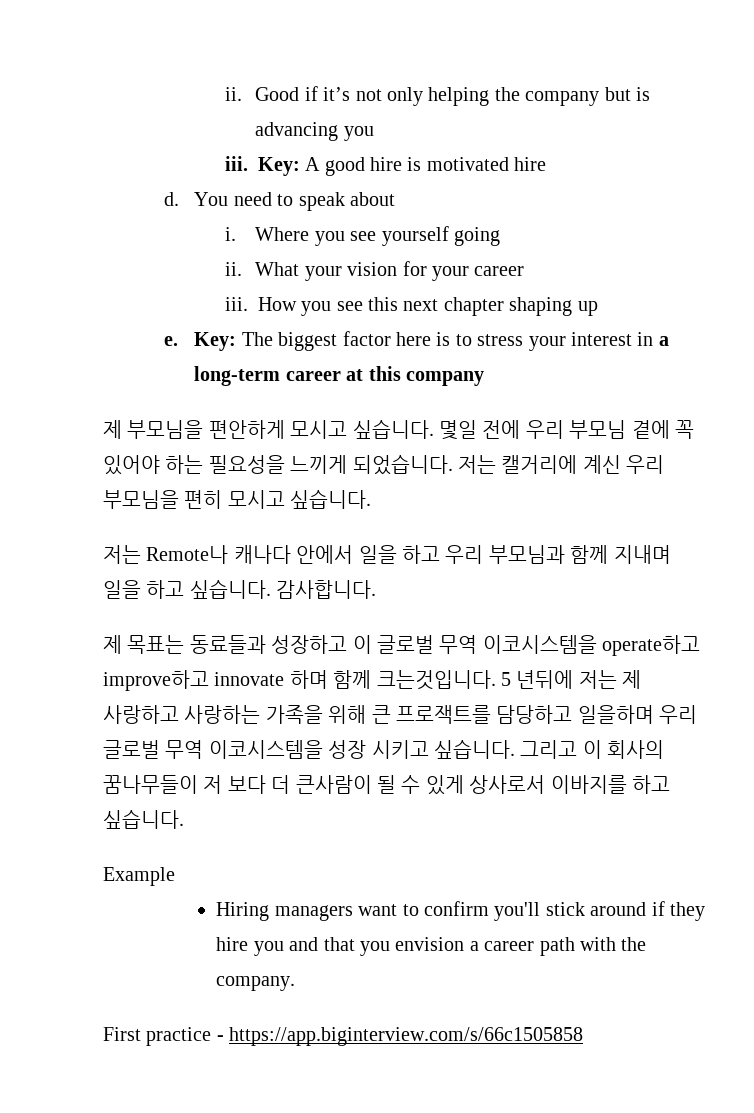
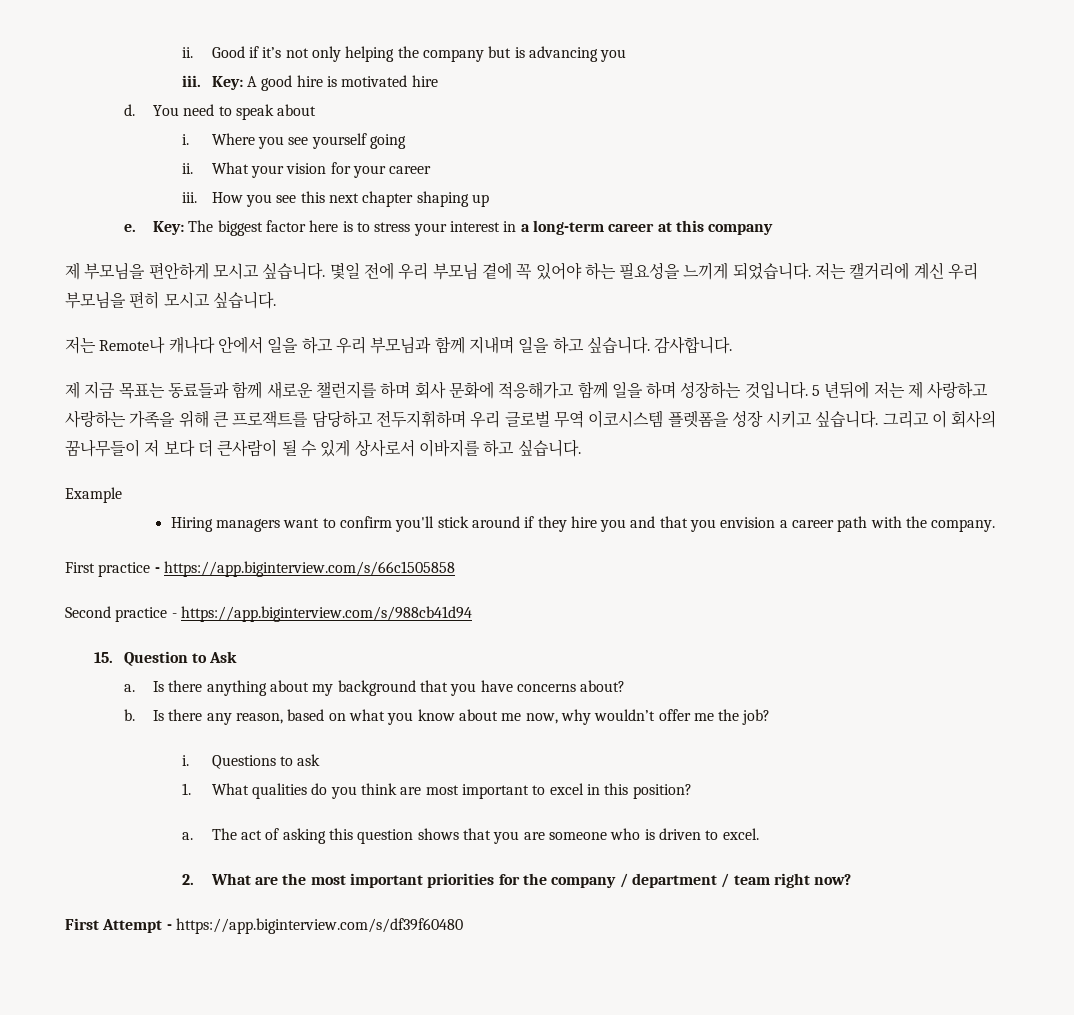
- 제 목표는 동료들과 성장하고 이 글로벌 무역 이코시스템을 operate하고 improve하고 innovate 하며 함께 크는것입니다.
+ 제 지금 목표는 동료들과 함께 새로운 챌런지를 하며 회사 문화에 적응해가고 함께 일을 하며 성장하는 것입니다.
- 5 년뒤에 저는 제 사랑하고 사랑하는 가족을 위해 큰 프로잭트를 담당하고 일을하며 우리 글로벌 무역 이코시스템을 성장 시키고 싶습니다.
+ 5 년뒤에 저는 제 사랑하고 사랑하는 가족을 위해 큰 프로잭트를 담당하고 전두지휘하며 우리 글로벌 무역 이코시스템 플렛폼을 성장 시키고 싶습니다.
+ Second practice - https://app.biginterview.com/s/988cb41d94
+ 15. Question to Ask
+ a. Is there anything about my background that you have concerns about?
+ b. Is there any reason, based on what you know about me now, why wouldn’t offer me the job?
+ i. Questions to ask
+ 1. What qualities do you think are most important to excel in this position?
+ a. The act of asking this question shows that you are someone who is driven to excel.
+ 2. What are the most important priorities for the company / department / team right now?
+ First Attempt - https://app.biginterview.com/s/df39f60480

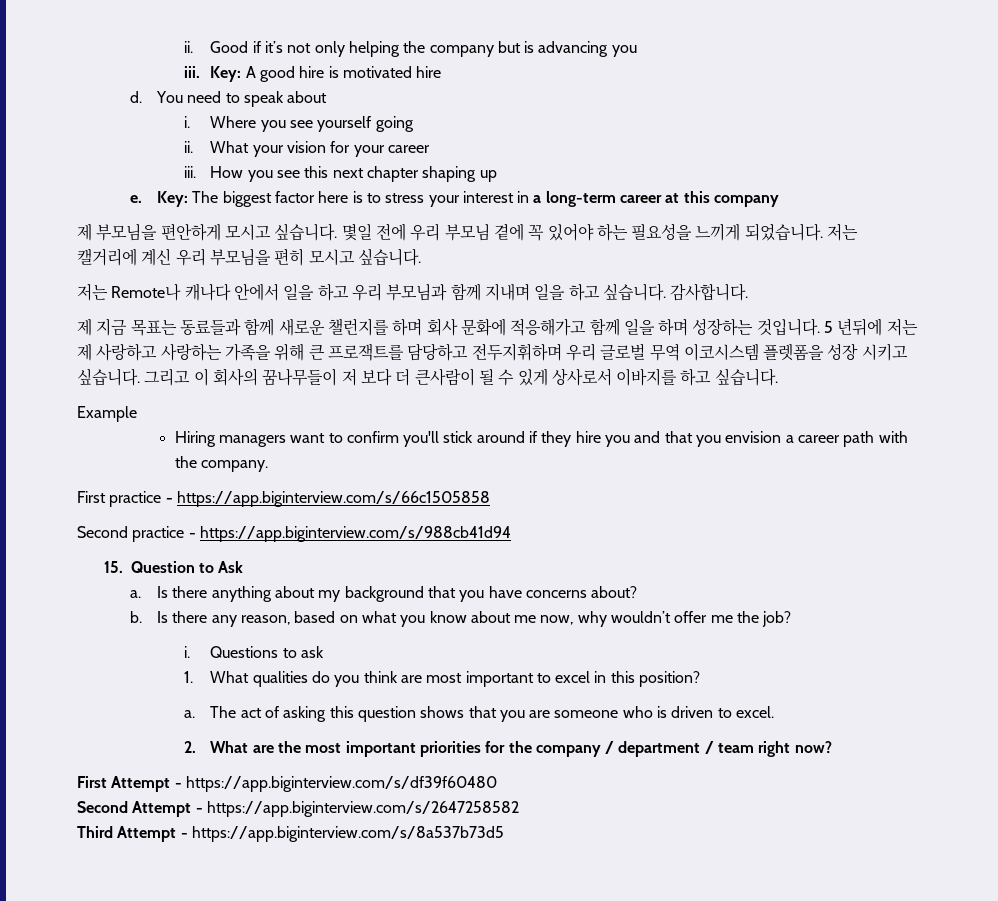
+ Second Attempt - https://app.biginterview.com/s/2647258582
+ Third Attempt - https://app.biginterview.com/s/8a537b73d5

